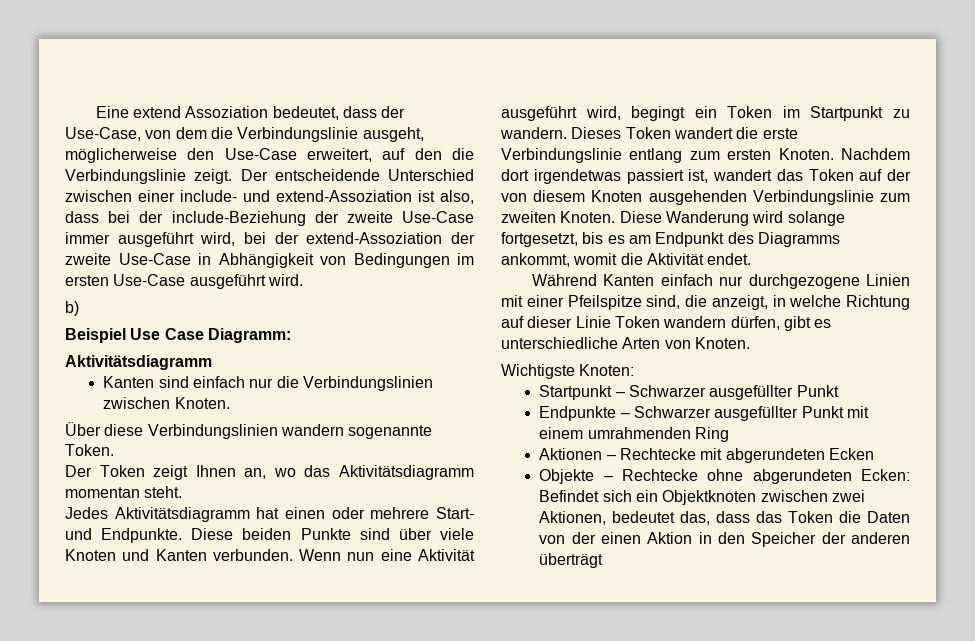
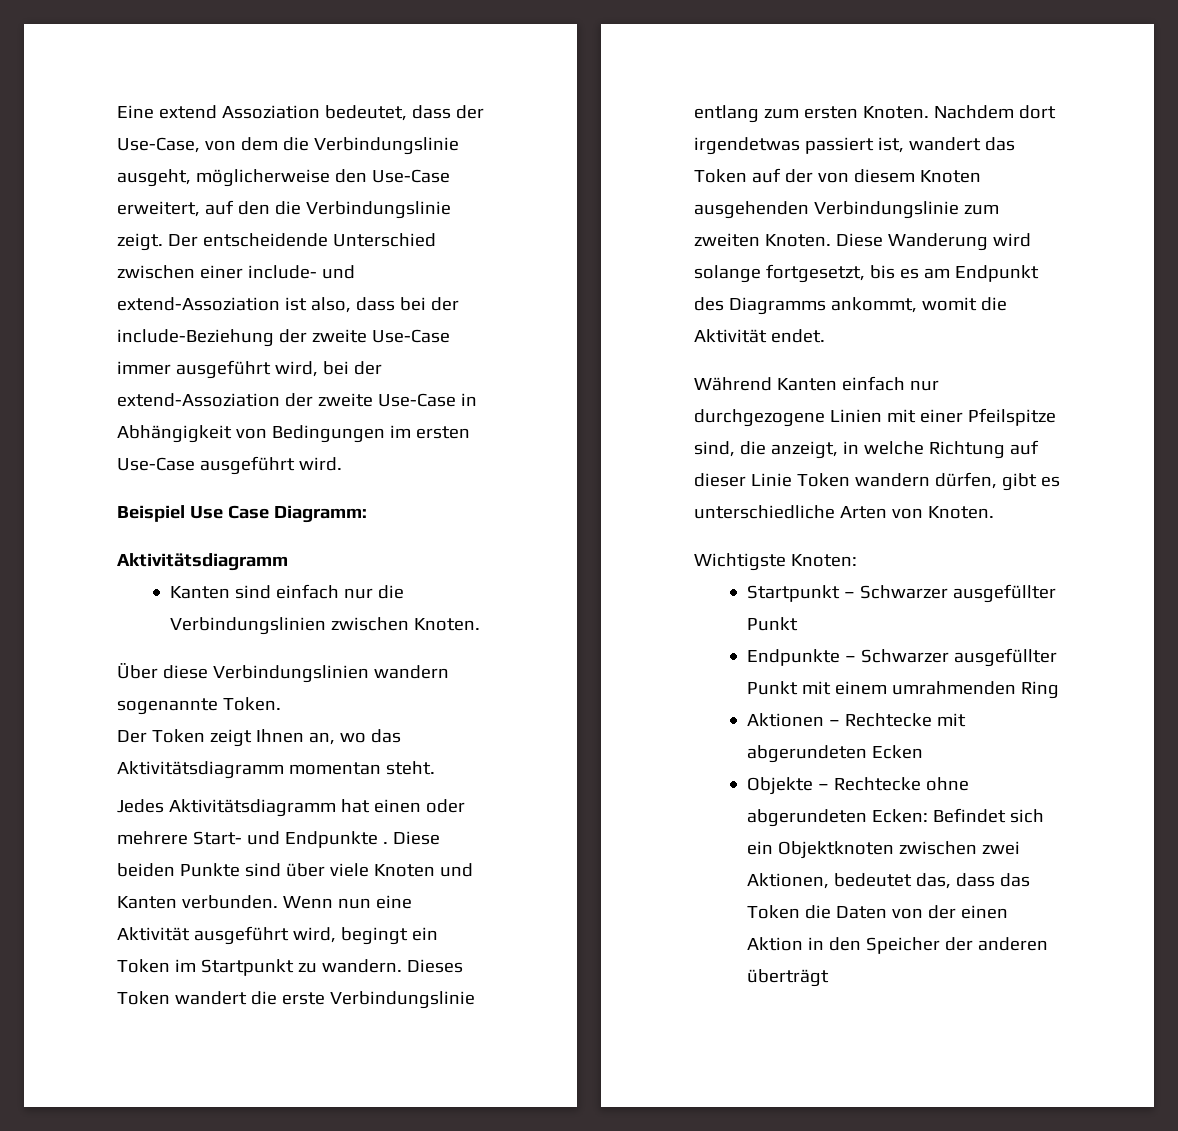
- b)
- Jedes Aktivitätsdiagramm hat einen oder mehrere Start- und Endpunkte.
+ Jedes Aktivitätsdiagramm hat einen oder mehrere Start- und Endpunkte .

